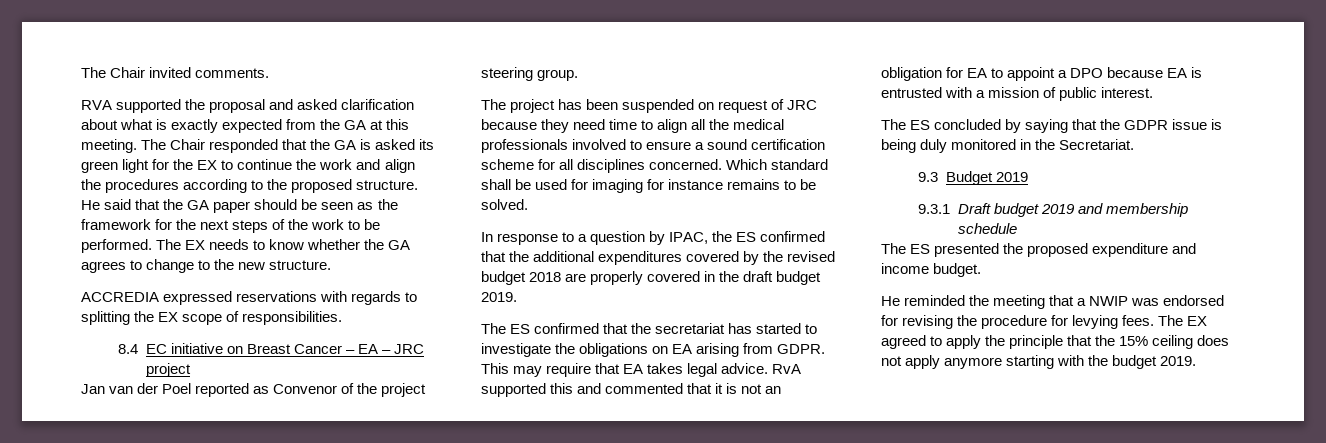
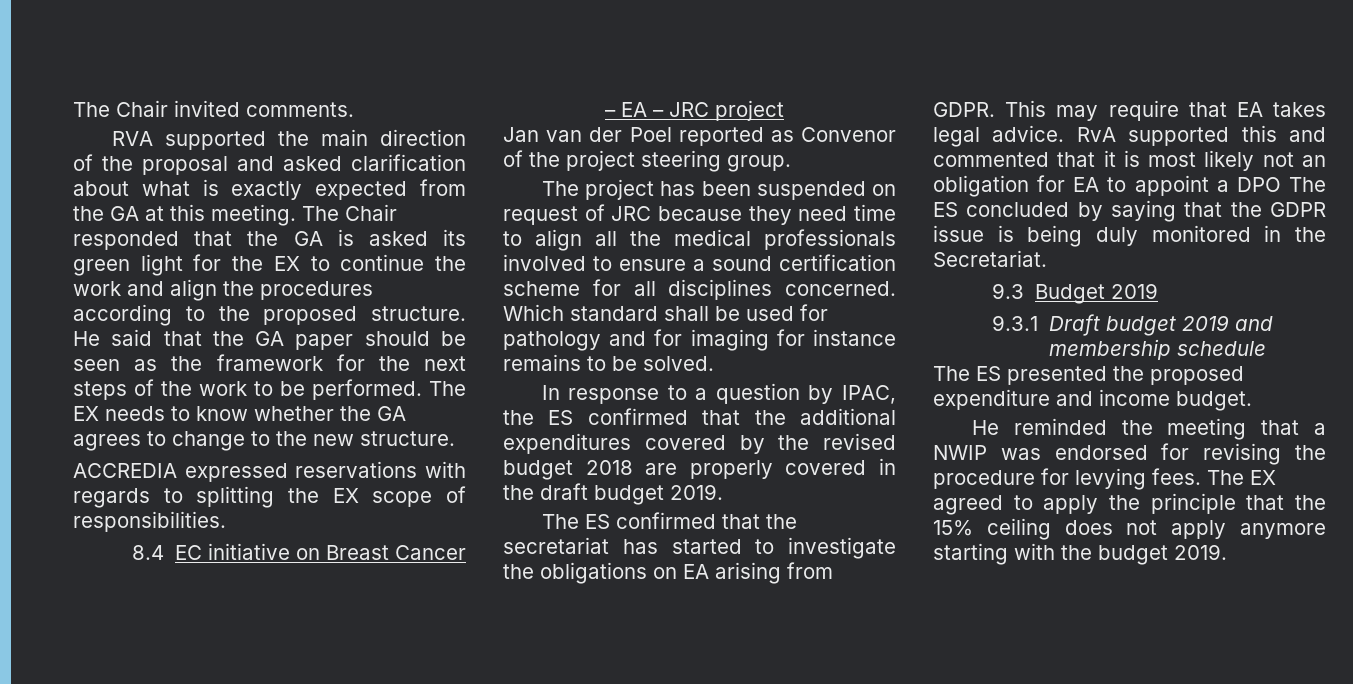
- RVA supported the proposal and asked clarification about what is exactly expected from the GA at this meeting.
+ RVA supported the main direction of the proposal and asked clarification about what is exactly expected from the GA at this meeting.
- Which standard shall be used for imaging for instance remains to be solved.
+ Which standard shall be used for pathology and for imaging for instance remains to be solved.
- RvA supported this and commented that it is not an obligation for EA to appoint a DPO because EA is entrusted with a mission of public interest.
- The ES concluded by saying that the GDPR issue is being duly monitored in the Secretariat.
+ RvA supported this and commented that it is most likely not an obligation for EA to appoint a DPO The ES concluded by saying that the GDPR issue is being duly monitored in the Secretariat.

